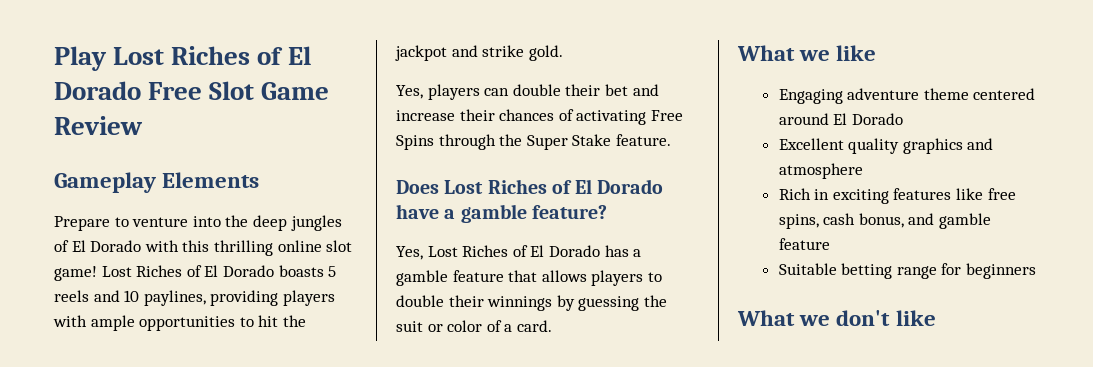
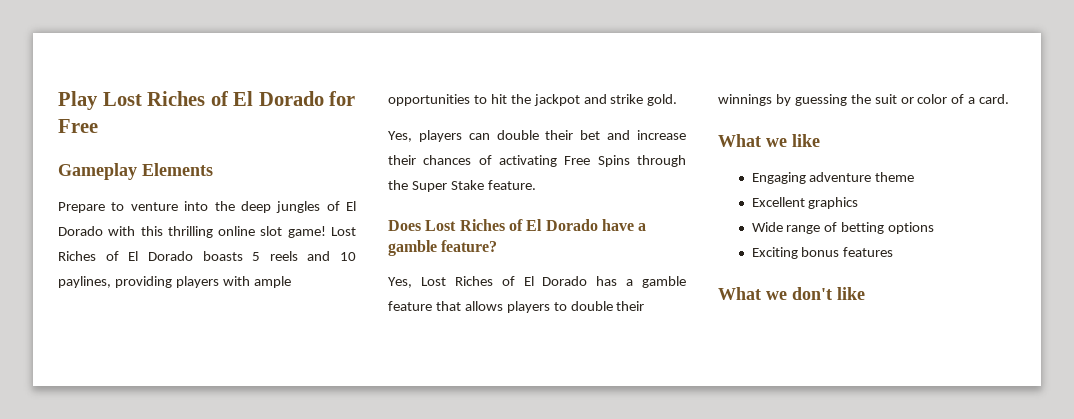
- Play Lost Riches of El Dorado Free Slot Game Review
+ Play Lost Riches of El Dorado for Free
- Engaging adventure theme centered around El Dorado
+ Engaging adventure theme
- Excellent quality graphics and atmosphere
- Rich in exciting features like free spins, cash bonus, and gamble feature
- Suitable betting range for beginners
+ Excellent graphics
+ Wide range of betting options
+ Exciting bonus features

